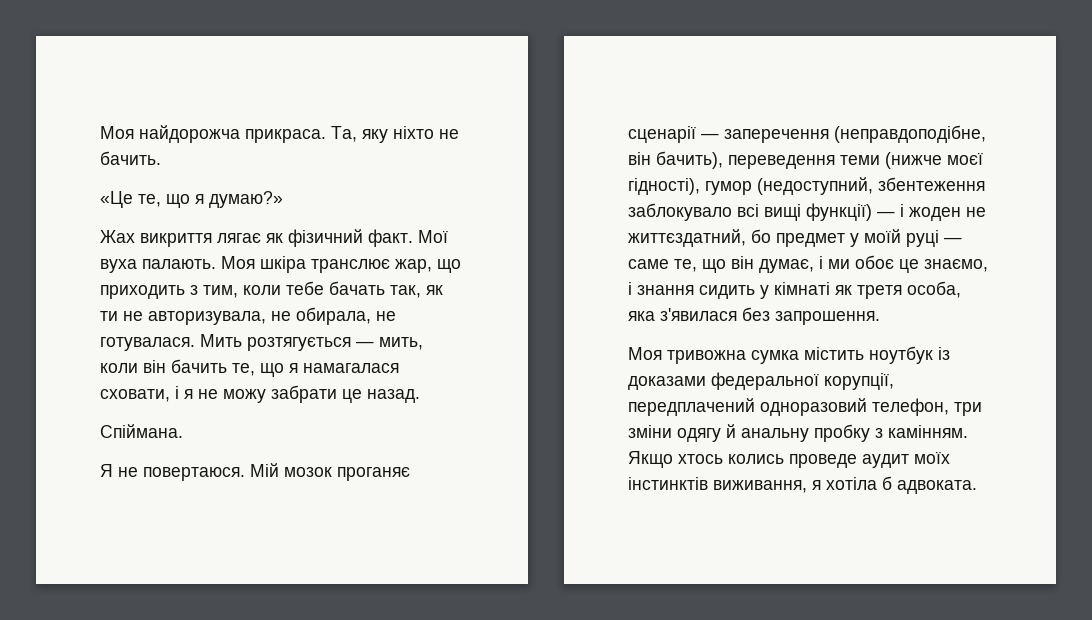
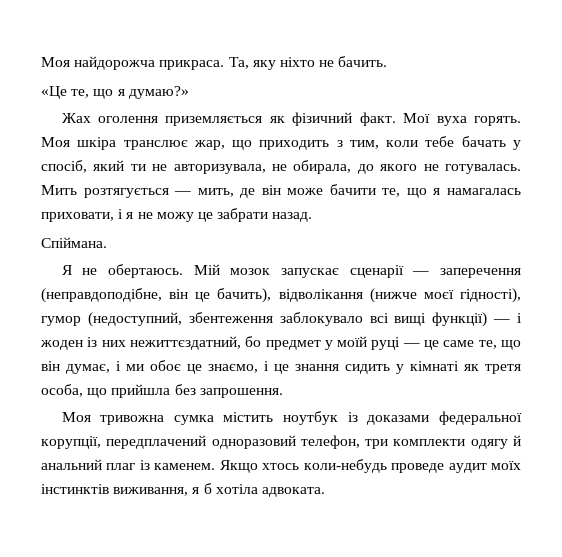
- Жах викриття лягає як фізичний факт.
+ Жах оголення приземляється як фізичний факт.
- Мої вуха палають.
+ Мої вуха горять.
- Моя шкіра транслює жар, що приходить з тим, коли тебе бачать так, як ти не авторизувала, не обирала, не готувалася. Мить розтягується — мить, коли він бачить те, що я намагалася сховати, і я не можу забрати це назад.
+ Моя шкіра транслює жар, що приходить з тим, коли тебе бачать у спосіб, який ти не авторизувала, не обирала, до якого не готувалась. Мить розтягується — мить, де він може бачити те, що я намагалась приховати, і я не можу це забрати назад.
- Я не повертаюся.
+ Я не обертаюсь.
- Мій мозок проганяє сценарії — заперечення (неправдоподібне, він бачить), переведення теми (нижче моєї гідності), гумор (недоступний, збентеження заблокувало всі вищі функції) — і жоден не життєздатний, бо предмет у моїй руці — саме те, що він думає, і ми обоє це знаємо, і знання сидить у кімнаті як третя особа, яка з'явилася без запрошення.
+ Мій мозок запускає сценарії — заперечення (неправдоподібне, він це бачить), відволікання (нижче моєї гідності), гумор (недоступний, збентеження заблокувало всі вищі функції) — і жоден із них нежиттєздатний, бо предмет у моїй руці — це саме те, що він думає, і ми обоє це знаємо, і це знання сидить у кімнаті як третя особа, що прийшла без запрошення.
- Моя тривожна сумка містить ноутбук із доказами федеральної корупції, передплачений одноразовий телефон, три зміни одягу й анальну пробку з камінням.
+ Моя тривожна сумка містить ноутбук із доказами федеральної корупції, передплачений одноразовий телефон, три комплекти одягу й анальний плаг із каменем.
- Якщо хтось колись проведе аудит моїх інстинктів виживання, я хотіла б адвоката.
+ Якщо хтось коли-небудь проведе аудит моїх інстинктів виживання, я б хотіла адвоката.

